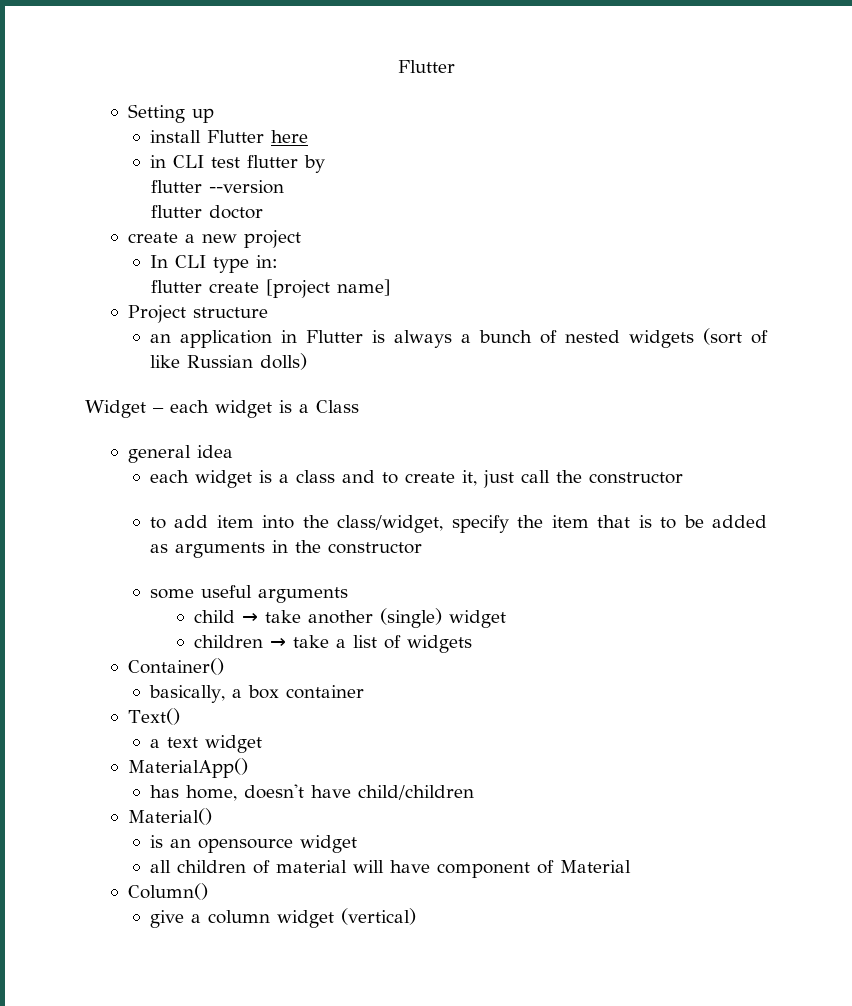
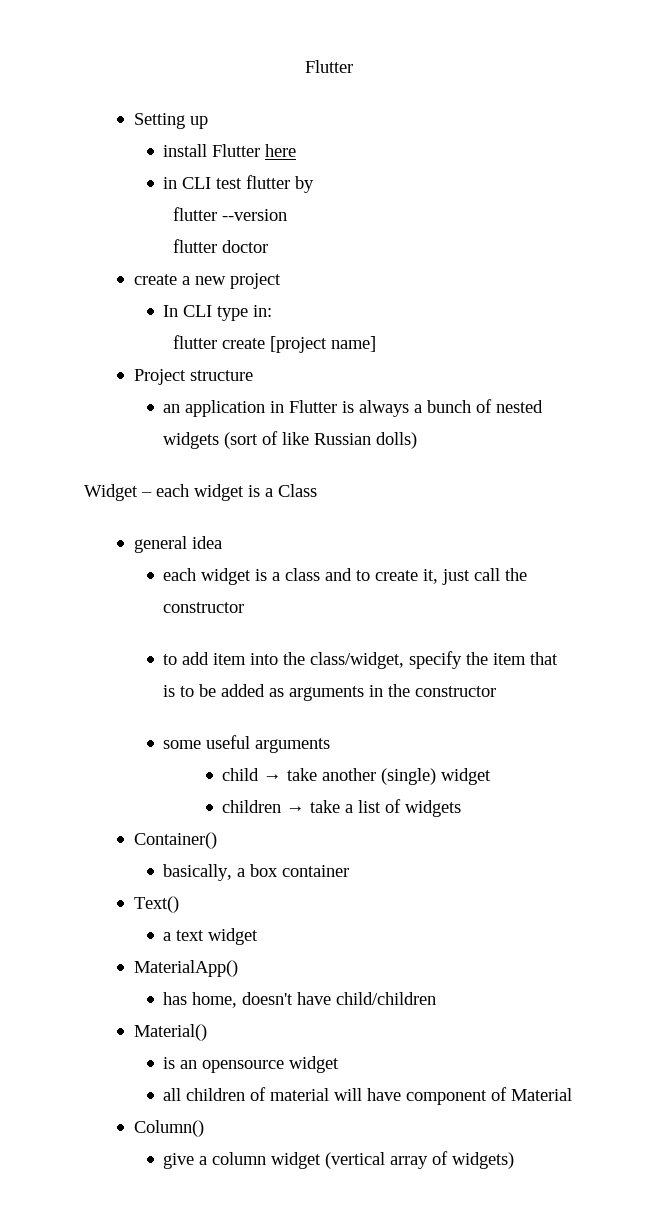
- give a column widget (vertical)
+ give a column widget (vertical array of widgets)

